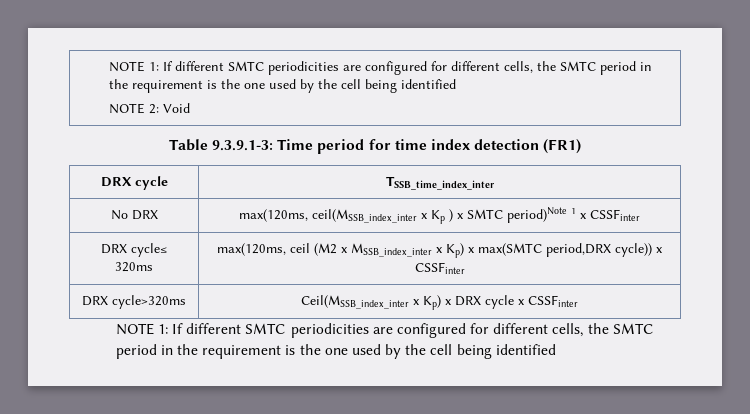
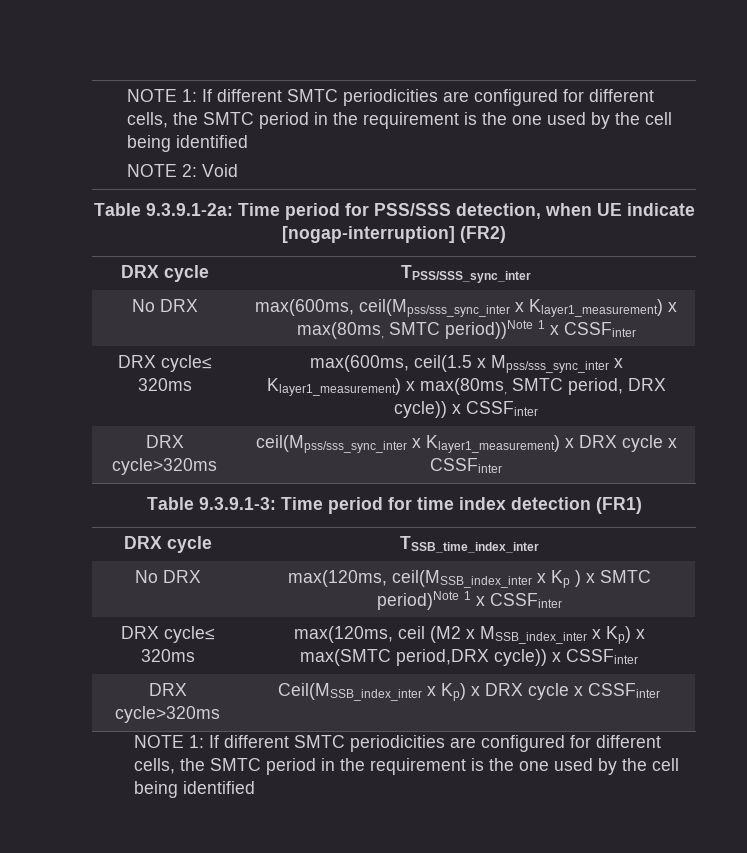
+ Table 9.3.9.1-2a: Time period for PSS/SSS detection, when UE indicate [nogap-interruption] (FR2)
+ DRX cycle | TPSS/SSS_sync_inter
+ No DRX | max(600ms, ceil(Mpss/sss_sync_inter x Klayer1_measurement) x max(80ms, SMTC period))Note 1 x CSSFinter
+ DRX cycle≤ 320ms | max(600ms, ceil(1.5 x Mpss/sss_sync_inter x Klayer1_measurement) x max(80ms, SMTC period, DRX cycle)) x CSSFinter
+ DRX cycle>320ms | ceil(Mpss/sss_sync_inter x Klayer1_measurement) x DRX cycle x CSSFinter

